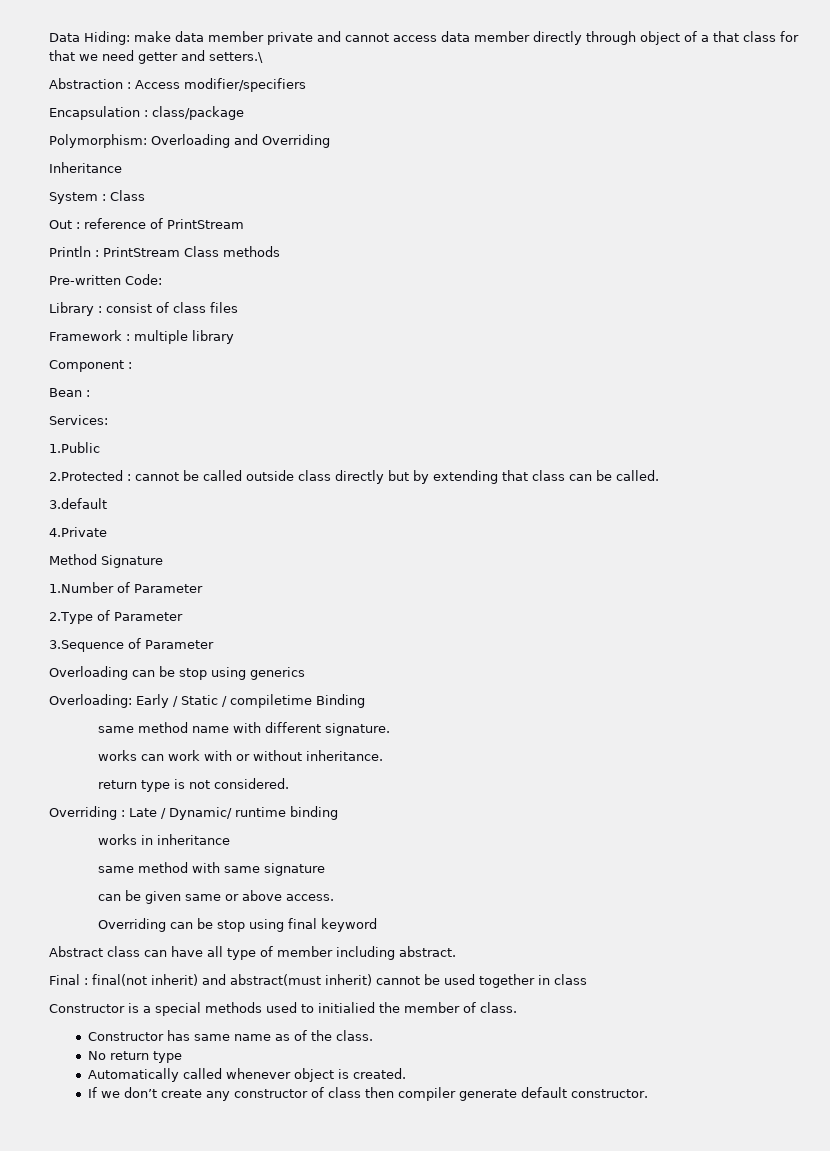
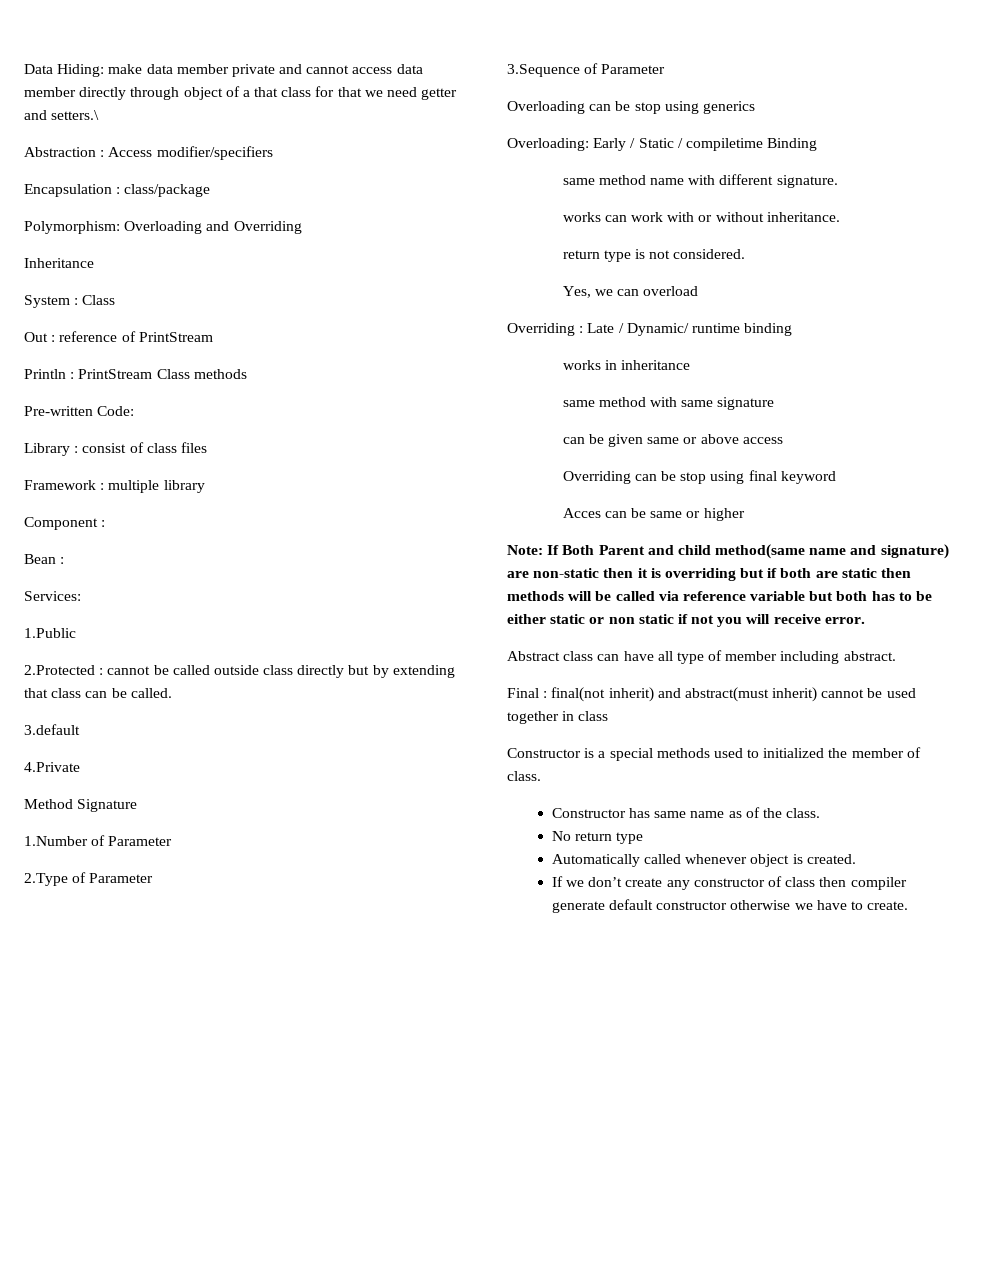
+ Yes, we can overload
- can be given same or above access.
+ can be given same or above access
+ Acces can be same or higher
+ Note: If Both Parent and child method(same name and signature) are non-static then it is overriding but if both are static then methods will be called via reference variable but both has to be either static or non static if not you will receive error.
- Constructor is a special methods used to initialied the member of class.
+ Constructor is a special methods used to initialized the member of class.
- If we don’t create any constructor of class then compiler generate default constructor.
+ If we don’t create any constructor of class then compiler generate default constructor otherwise we have to create.

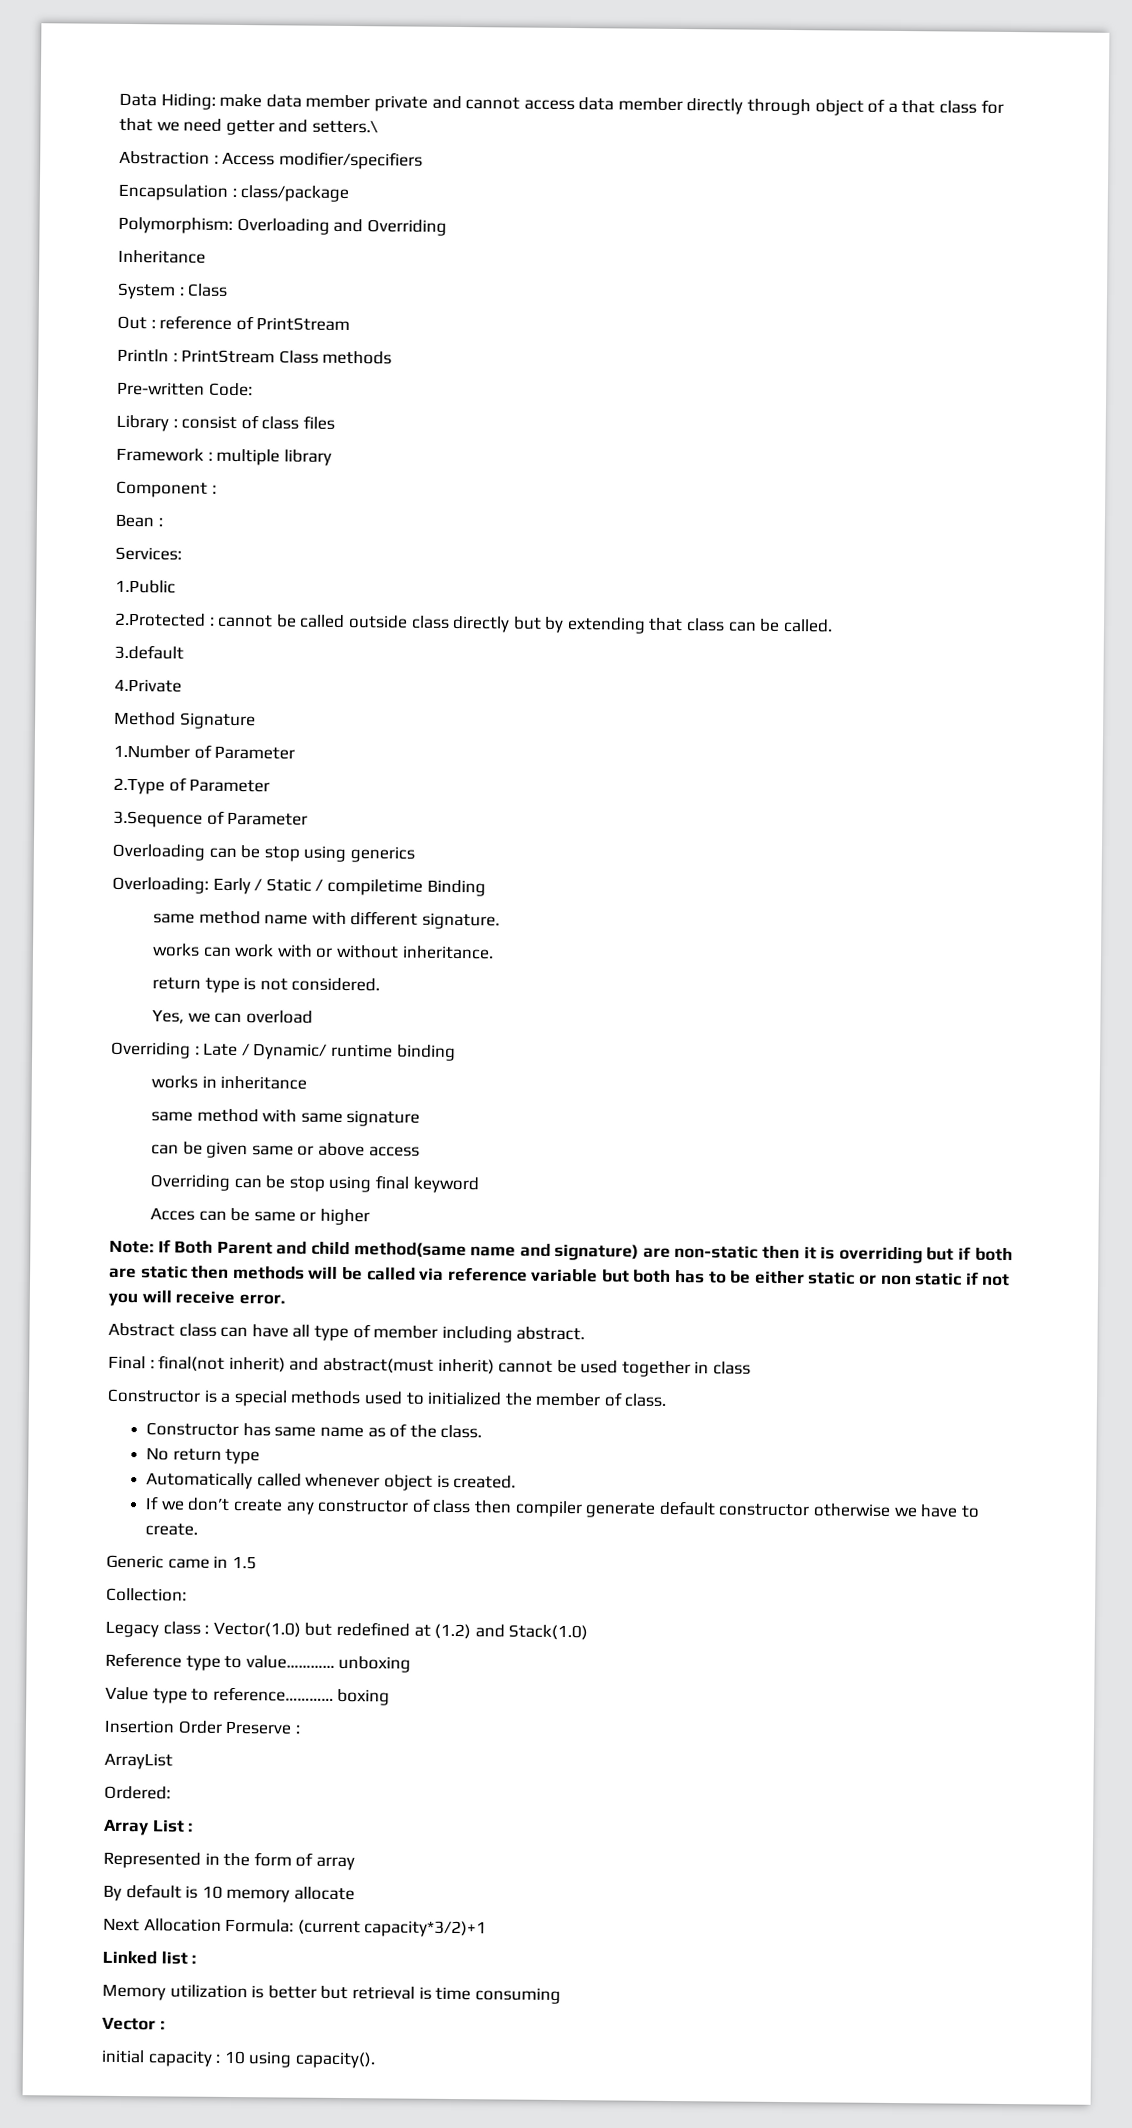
+ Generic came in 1.5
+ Collection:
+ Legacy class : Vector(1.0) but redefined at (1.2) and Stack(1.0)
+ Reference type to value………… unboxing
+ Value type to reference………… boxing
+ Insertion Order Preserve :
+ ArrayList
+ Ordered:
+ Array List :
+ Represented in the form of array
+ By default is 10 memory allocate
+ Next Allocation Formula: (current capacity*3/2)+1
+ Linked list :
+ Memory utilization is better but retrieval is time consuming
+ Vector :
+ initial capacity : 10 using capacity().

